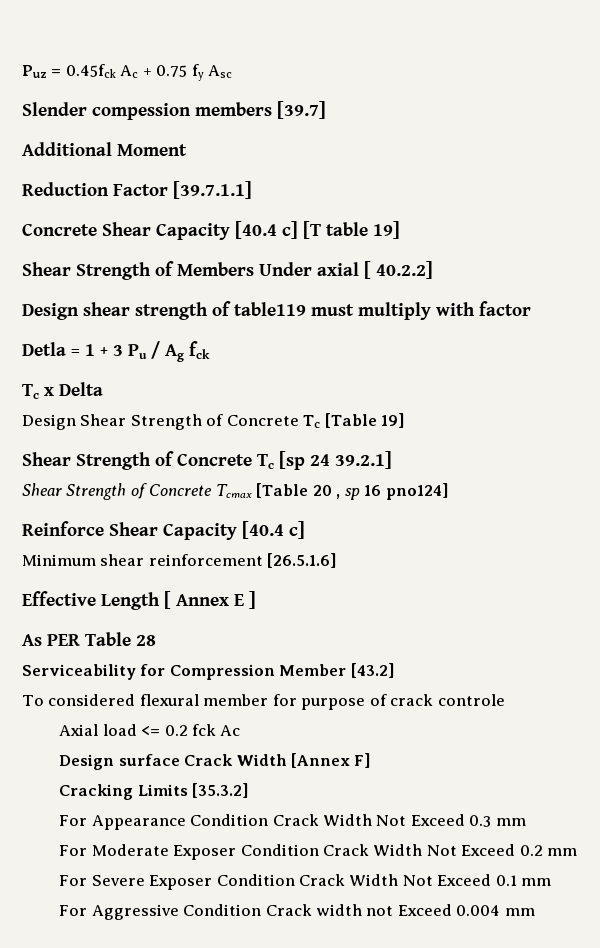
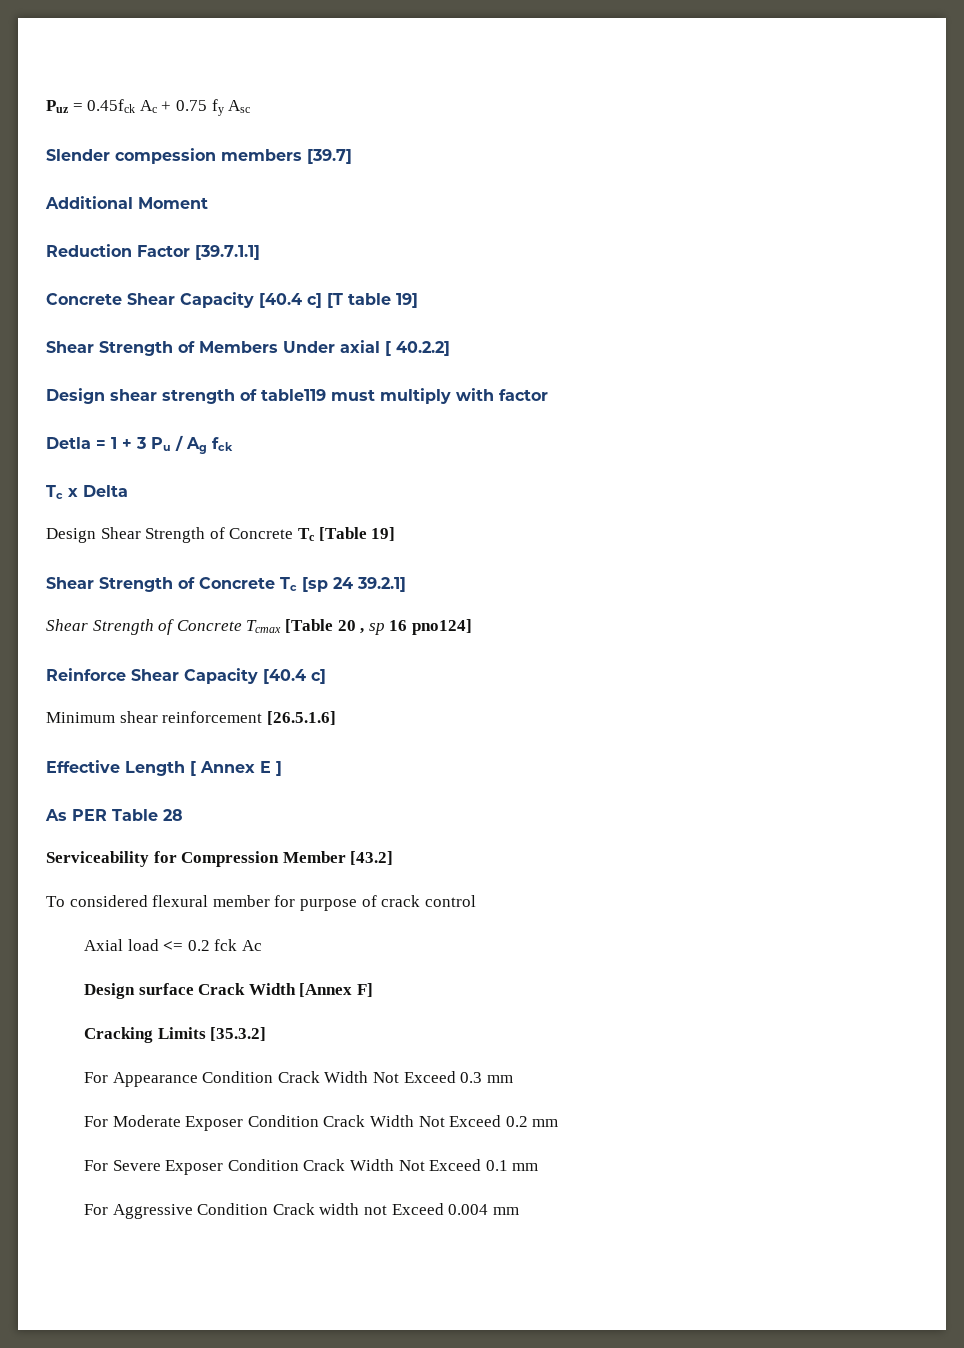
- To considered flexural member for purpose of crack controle
+ To considered flexural member for purpose of crack control

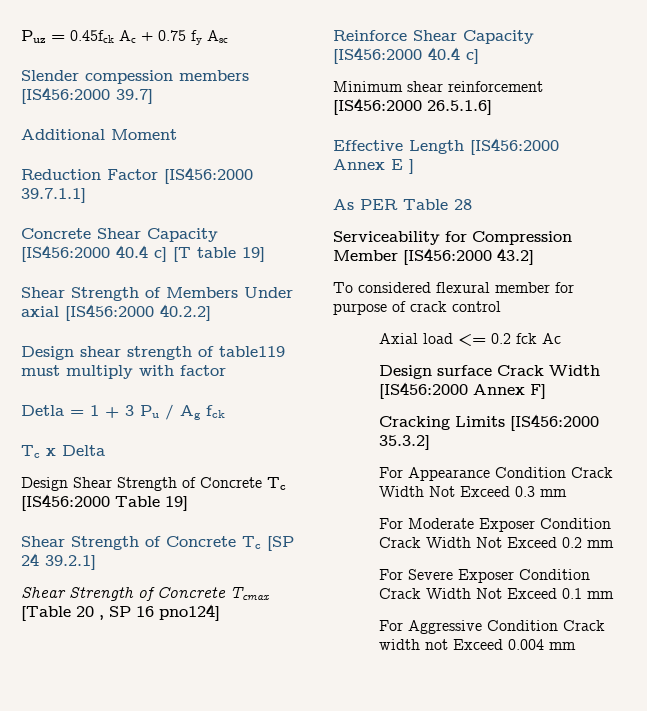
- Slender compession members [39.7]
+ Slender compession members [IS456:2000 39.7]
- Reduction Factor [39.7.1.1]
+ Reduction Factor [IS456:2000 39.7.1.1]
- Concrete Shear Capacity [40.4 c] [T table 19]
+ Concrete Shear Capacity [IS456:2000 40.4 c] [T table 19]
- Shear Strength of Members Under axial [ 40.2.2]
+ Shear Strength of Members Under axial [IS456:2000 40.2.2]
- Design Shear Strength of Concrete Tc [Table 19]
+ Design Shear Strength of Concrete Tc [IS456:2000 Table 19]
- Shear Strength of Concrete Tc [sp 24 39.2.1]
+ Shear Strength of Concrete Tc [SP 24 39.2.1]
- Shear Strength of Concrete Tcmax [Table 20 , sp 16 pno124]
+ Shear Strength of Concrete Tcmax [Table 20 , SP 16 pno124]
- Reinforce Shear Capacity [40.4 c]
+ Reinforce Shear Capacity [IS456:2000 40.4 c]
- Minimum shear reinforcement [26.5.1.6]
+ Minimum shear reinforcement [IS456:2000 26.5.1.6]
- Effective Length [ Annex E ]
+ Effective Length [IS456:2000 Annex E ]
- Serviceability for Compression Member [43.2]
+ Serviceability for Compression Member [IS456:2000 43.2]
- Design surface Crack Width [Annex F]
+ Design surface Crack Width [IS456:2000 Annex F]
- Cracking Limits [35.3.2]
+ Cracking Limits [IS456:2000 35.3.2]

